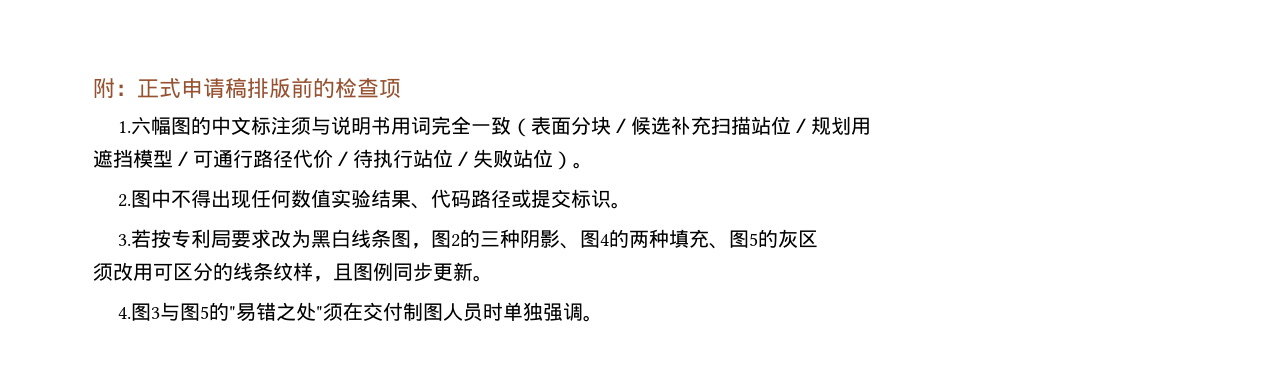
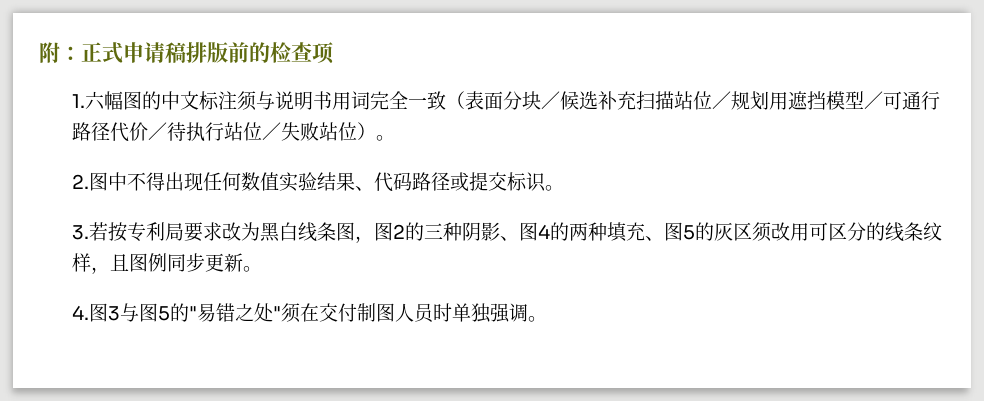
- 1.六幅图的中文标注须与说明书用词完全一致（表面分块／候选补充扫描站位／规划用
- 遮挡模型／可通行路径代价／待执行站位／失败站位）。
+ 1.六幅图的中文标注须与说明书用词完全一致（表面分块／候选补充扫描站位／规划用遮挡模型／可通行路径代价／待执行站位／失败站位）。
- 3.若按专利局要求改为黑白线条图，图2的三种阴影、图4的两种填充、图5的灰区
- 须改用可区分的线条纹样，且图例同步更新。
+ 3.若按专利局要求改为黑白线条图，图2的三种阴影、图4的两种填充、图5的灰区须改用可区分的线条纹样，且图例同步更新。

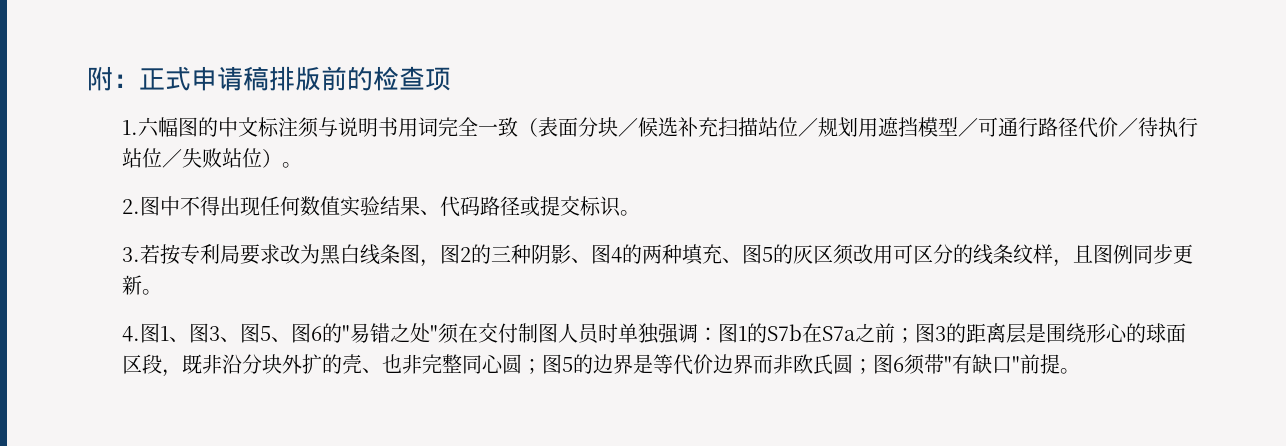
- 4.图3与图5的"易错之处"须在交付制图人员时单独强调。
+ 4.图1、图3、图5、图6的"易错之处"须在交付制图人员时单独强调：图1的S7b在S7a之前；图3的距离层是围绕形心的球面区段，既非沿分块外扩的壳、也非完整同心圆；图5的边界是等代价边界而非欧氏圆；图6须带"有缺口"前提。

